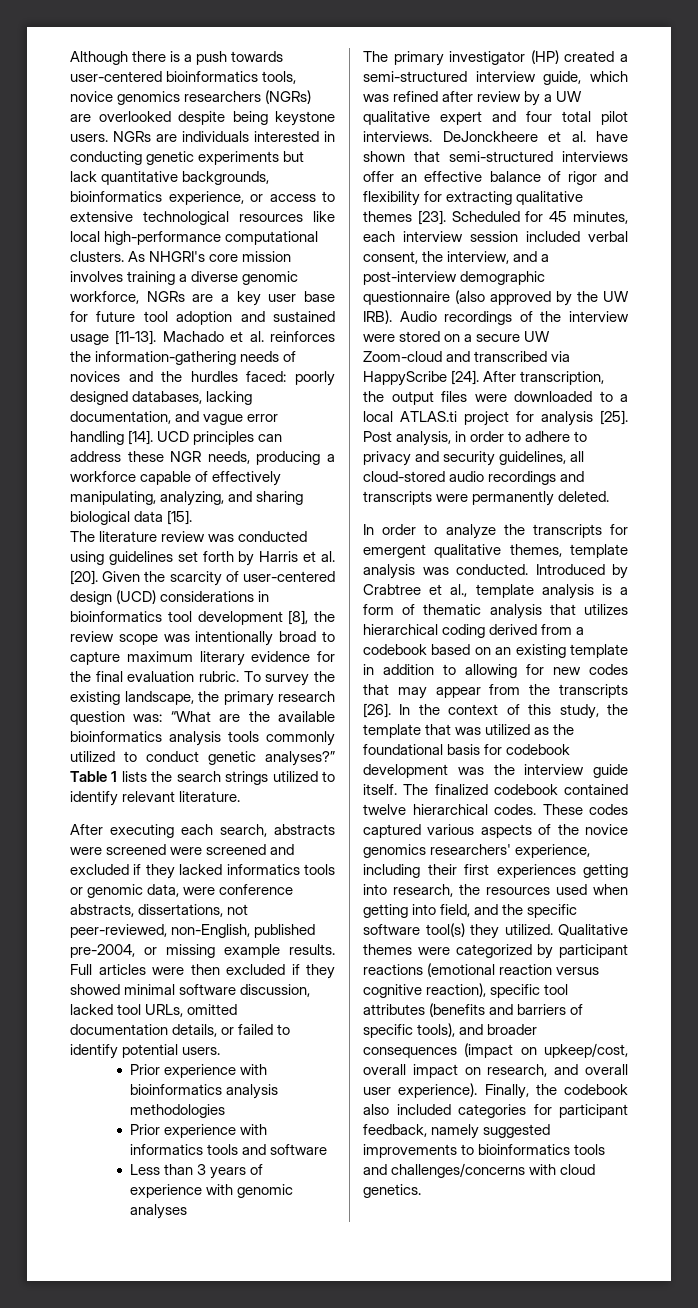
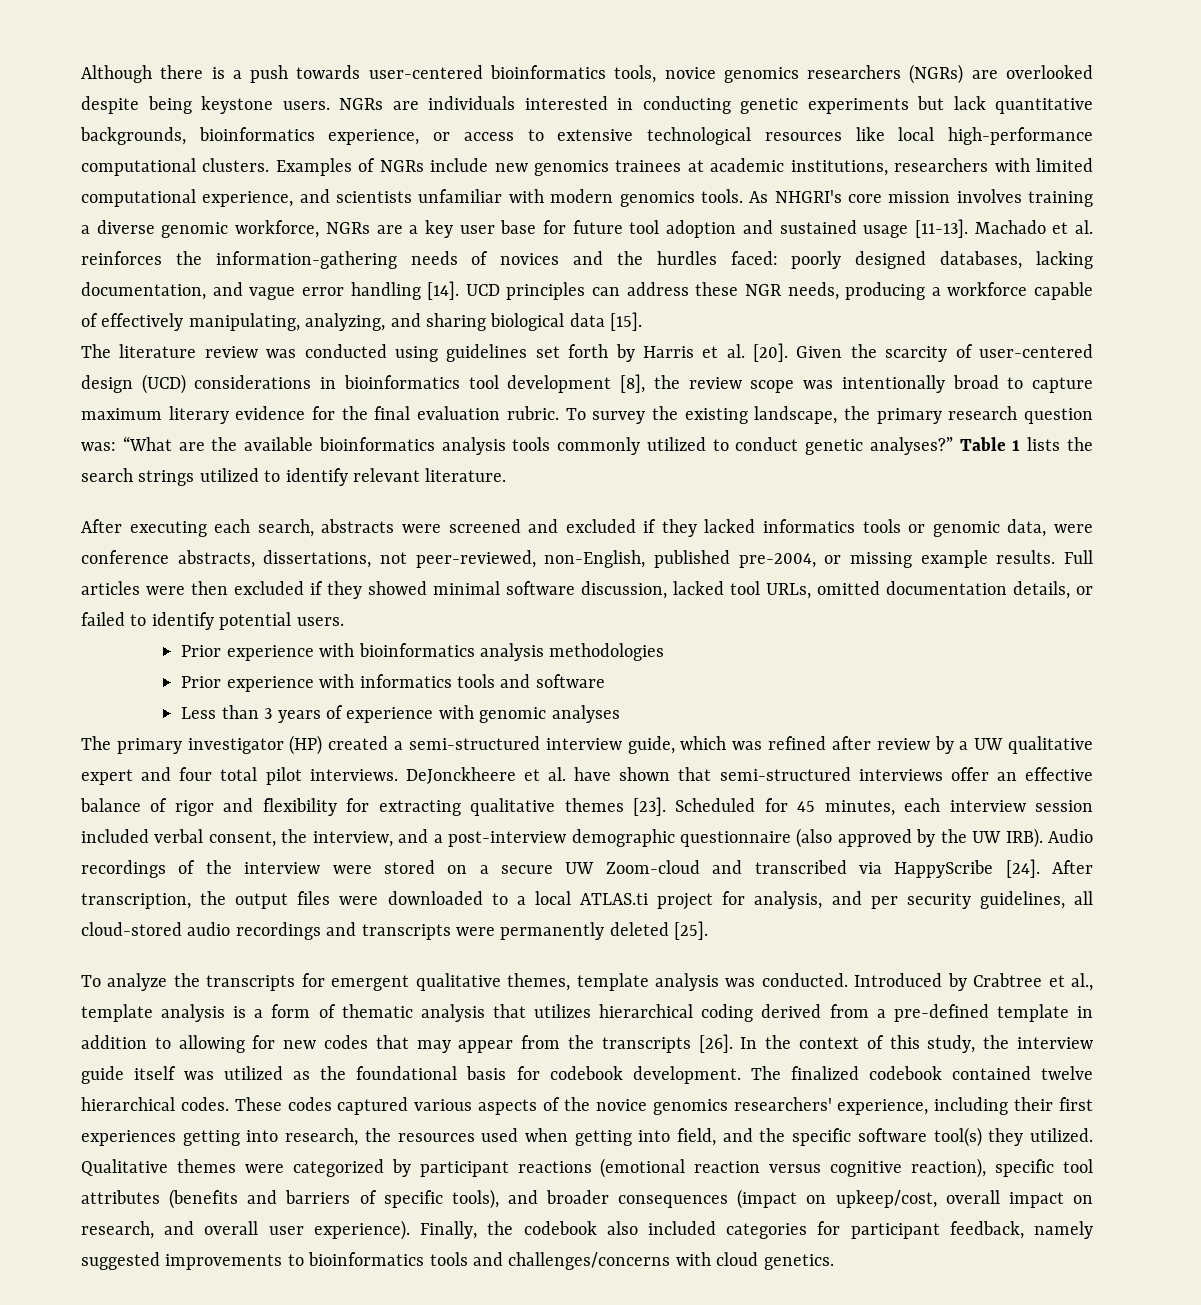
+ Examples of NGRs include new genomics trainees at academic institutions, researchers with limited computational experience, and scientists unfamiliar with modern genomics tools.
- After executing each search, abstracts were screened were screened and excluded if they lacked informatics tools or genomic data, were conference abstracts, dissertations, not peer-reviewed, non-English, published pre-2004, or missing example results.
+ After executing each search, abstracts were screened and excluded if they lacked informatics tools or genomic data, were conference abstracts, dissertations, not peer-reviewed, non-English, published pre-2004, or missing example results.
- After transcription, the output files were downloaded to a local ATLAS.ti project for analysis [25]. Post analysis, in order to adhere to privacy and security guidelines, all cloud-stored audio recordings and transcripts were permanently deleted.
- In order to analyze the transcripts for emergent qualitative themes, template analysis was conducted.
+ After transcription, the output files were downloaded to a local ATLAS.ti project for analysis, and per security guidelines, all cloud-stored audio recordings and transcripts were permanently deleted [25].
+ To analyze the transcripts for emergent qualitative themes, template analysis was conducted.
- Introduced by Crabtree et al., template analysis is a form of thematic analysis that utilizes hierarchical coding derived from a codebook based on an existing template in addition to allowing for new codes that may appear from the transcripts [26].
+ Introduced by Crabtree et al., template analysis is a form of thematic analysis that utilizes hierarchical coding derived from a pre-defined template in addition to allowing for new codes that may appear from the transcripts [26].
- In the context of this study, the template that was utilized as the foundational basis for codebook development was the interview guide itself.
+ In the context of this study, the interview guide itself was utilized as the foundational basis for codebook development.

